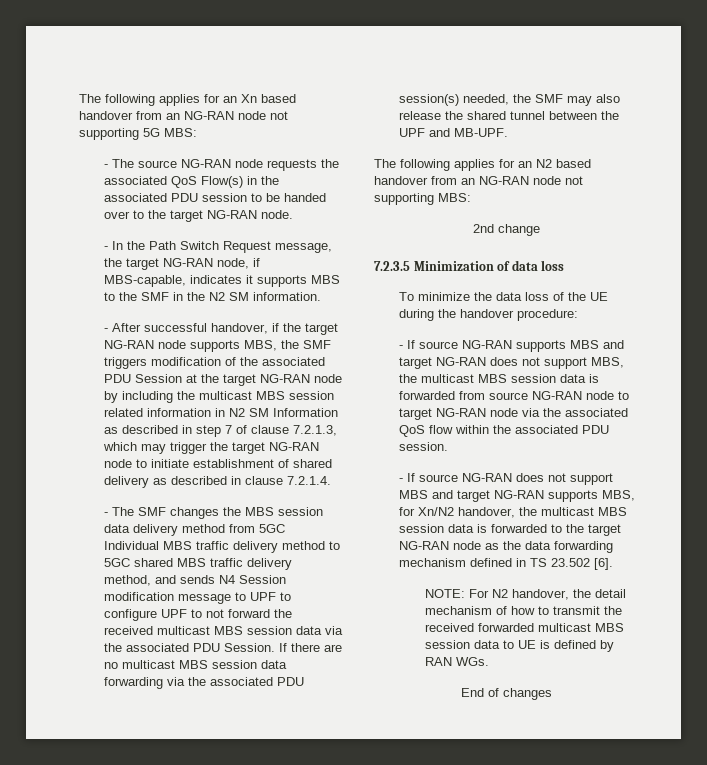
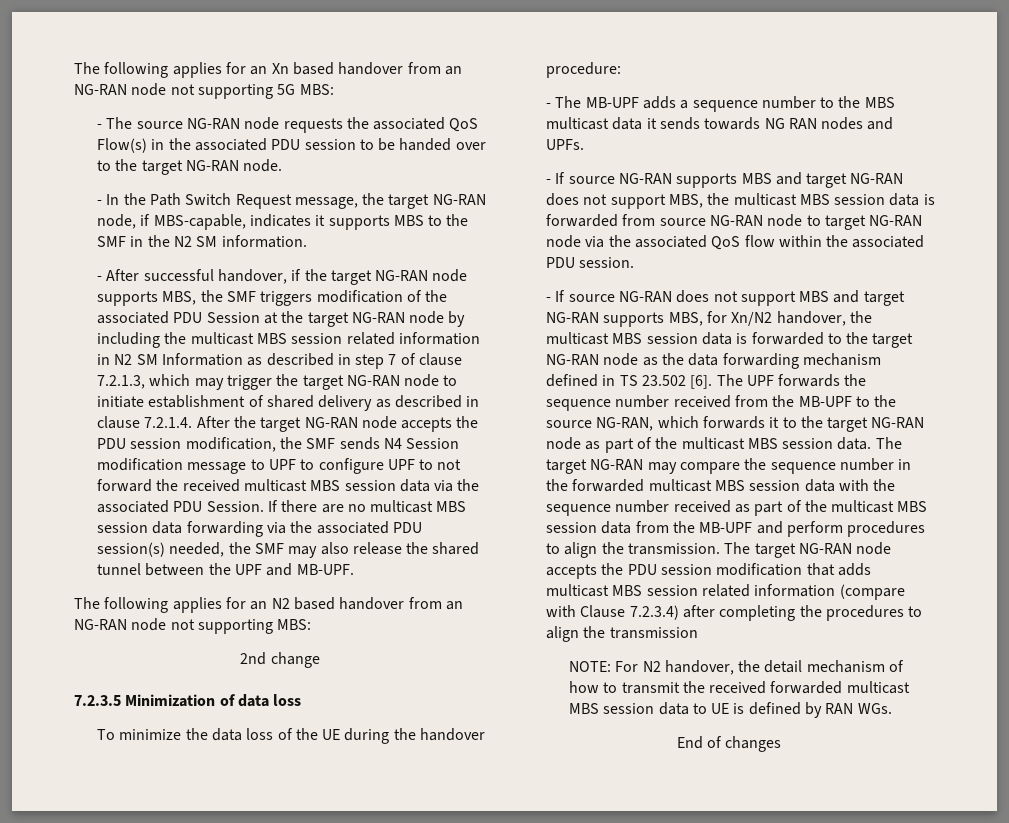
- - After successful handover, if the target NG-RAN node supports MBS, the SMF triggers modification of the associated PDU Session at the target NG-RAN node by including the multicast MBS session related information in N2 SM Information as described in step 7 of clause 7.2.1.3, which may trigger the target NG-RAN node to initiate establishment of shared delivery as described in clause 7.2.1.4.
- - The SMF changes the MBS session data delivery method from 5GC Individual MBS traffic delivery method to 5GC shared MBS traffic delivery method, and sends N4 Session modification message to UPF to configure UPF to not forward the received multicast MBS session data via the associated PDU Session.
+ - After successful handover, if the target NG-RAN node supports MBS, the SMF triggers modification of the associated PDU Session at the target NG-RAN node by including the multicast MBS session related information in N2 SM Information as described in step 7 of clause 7.2.1.3, which may trigger the target NG-RAN node to initiate establishment of shared delivery as described in clause 7.2.1.4. After the target NG-RAN node accepts the PDU session modification, the SMF sends N4 Session modification message to UPF to configure UPF to not forward the received multicast MBS session data via the associated PDU Session.
+ - The MB-UPF adds a sequence number to the MBS multicast data it sends towards NG RAN nodes and UPFs.
+ The UPF forwards the sequence number received from the MB-UPF to the source NG-RAN, which forwards it to the target NG-RAN node as part of the multicast MBS session data. The target NG-RAN may compare the sequence number in the forwarded multicast MBS session data with the sequence number received as part of the multicast MBS session data from the MB-UPF and perform procedures to align the transmission. The target NG-RAN node accepts the PDU session modification that adds multicast MBS session related information (compare with Clause 7.2.3.4) after completing the procedures to align the transmission

